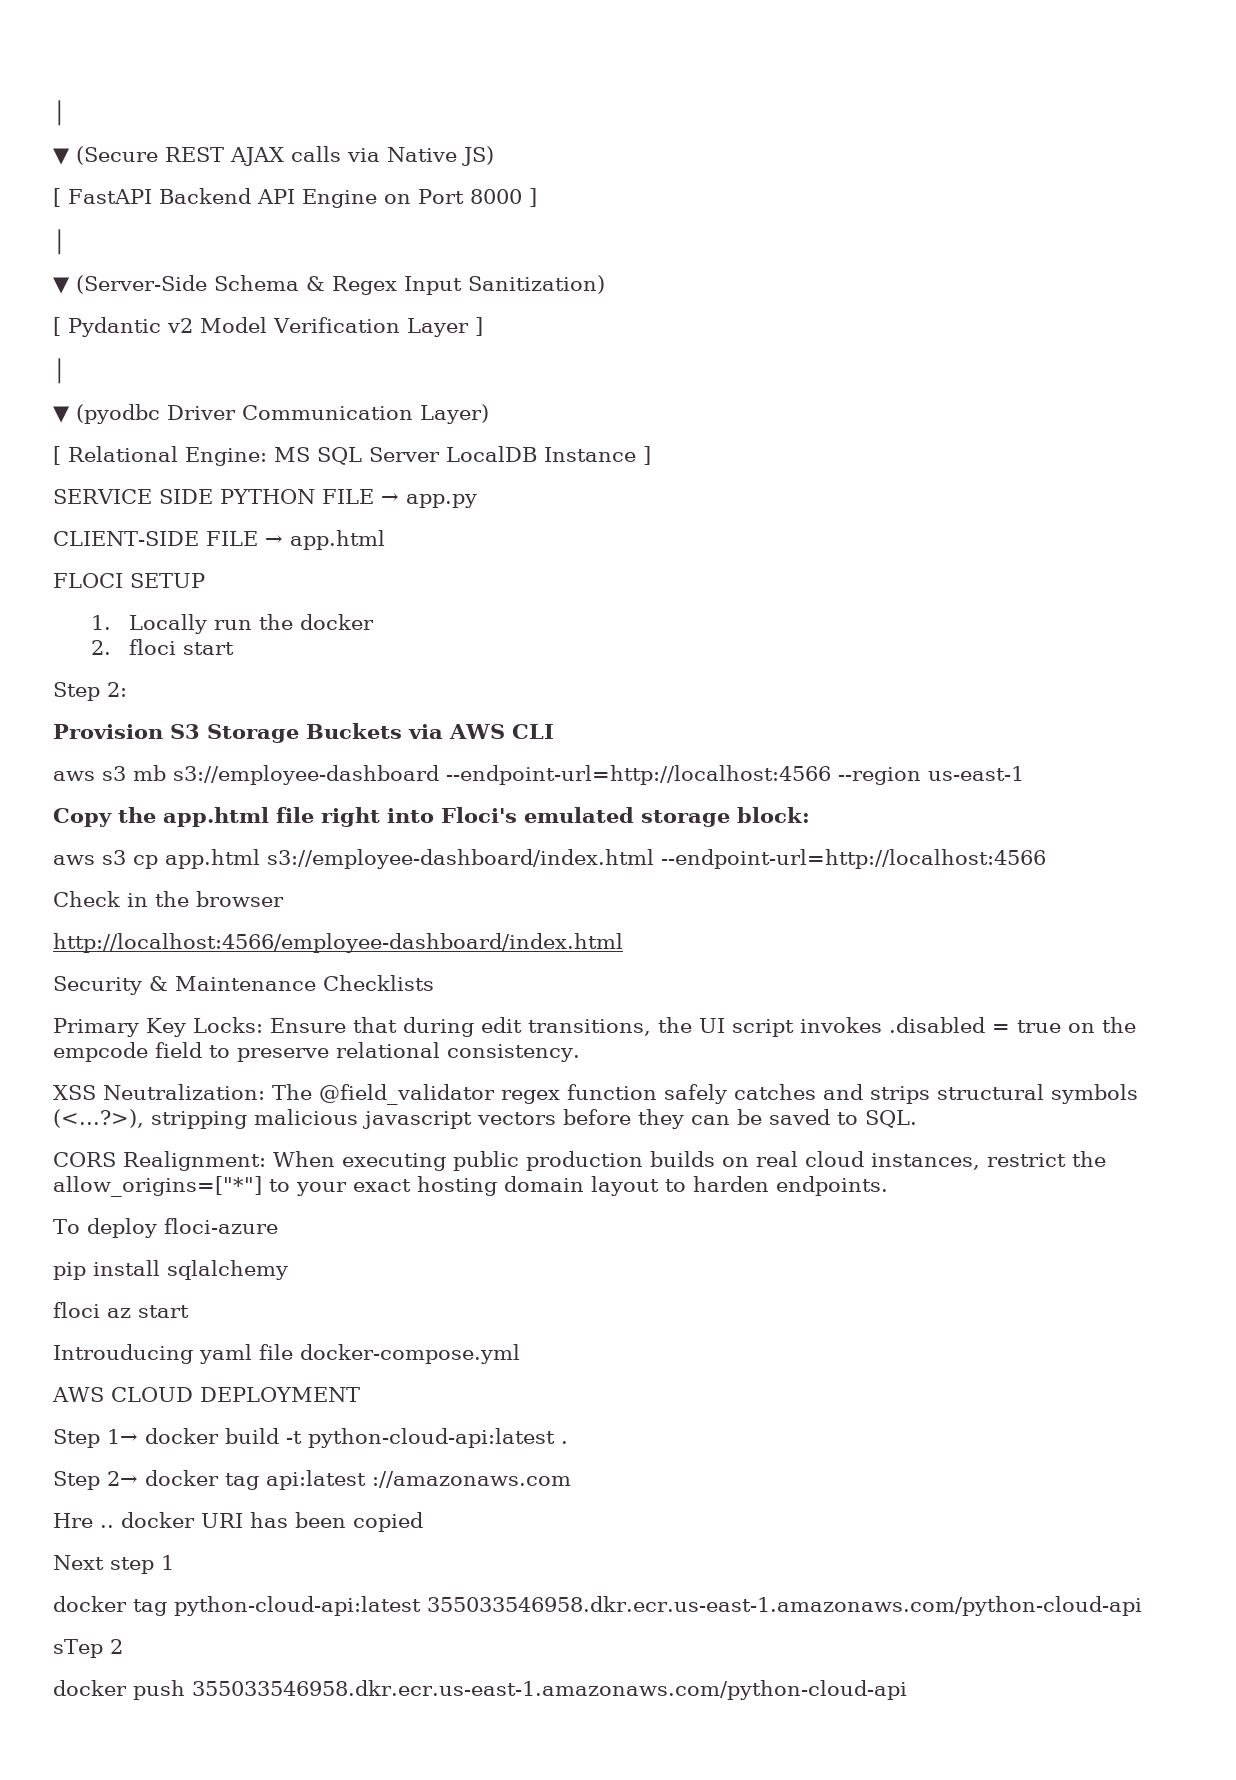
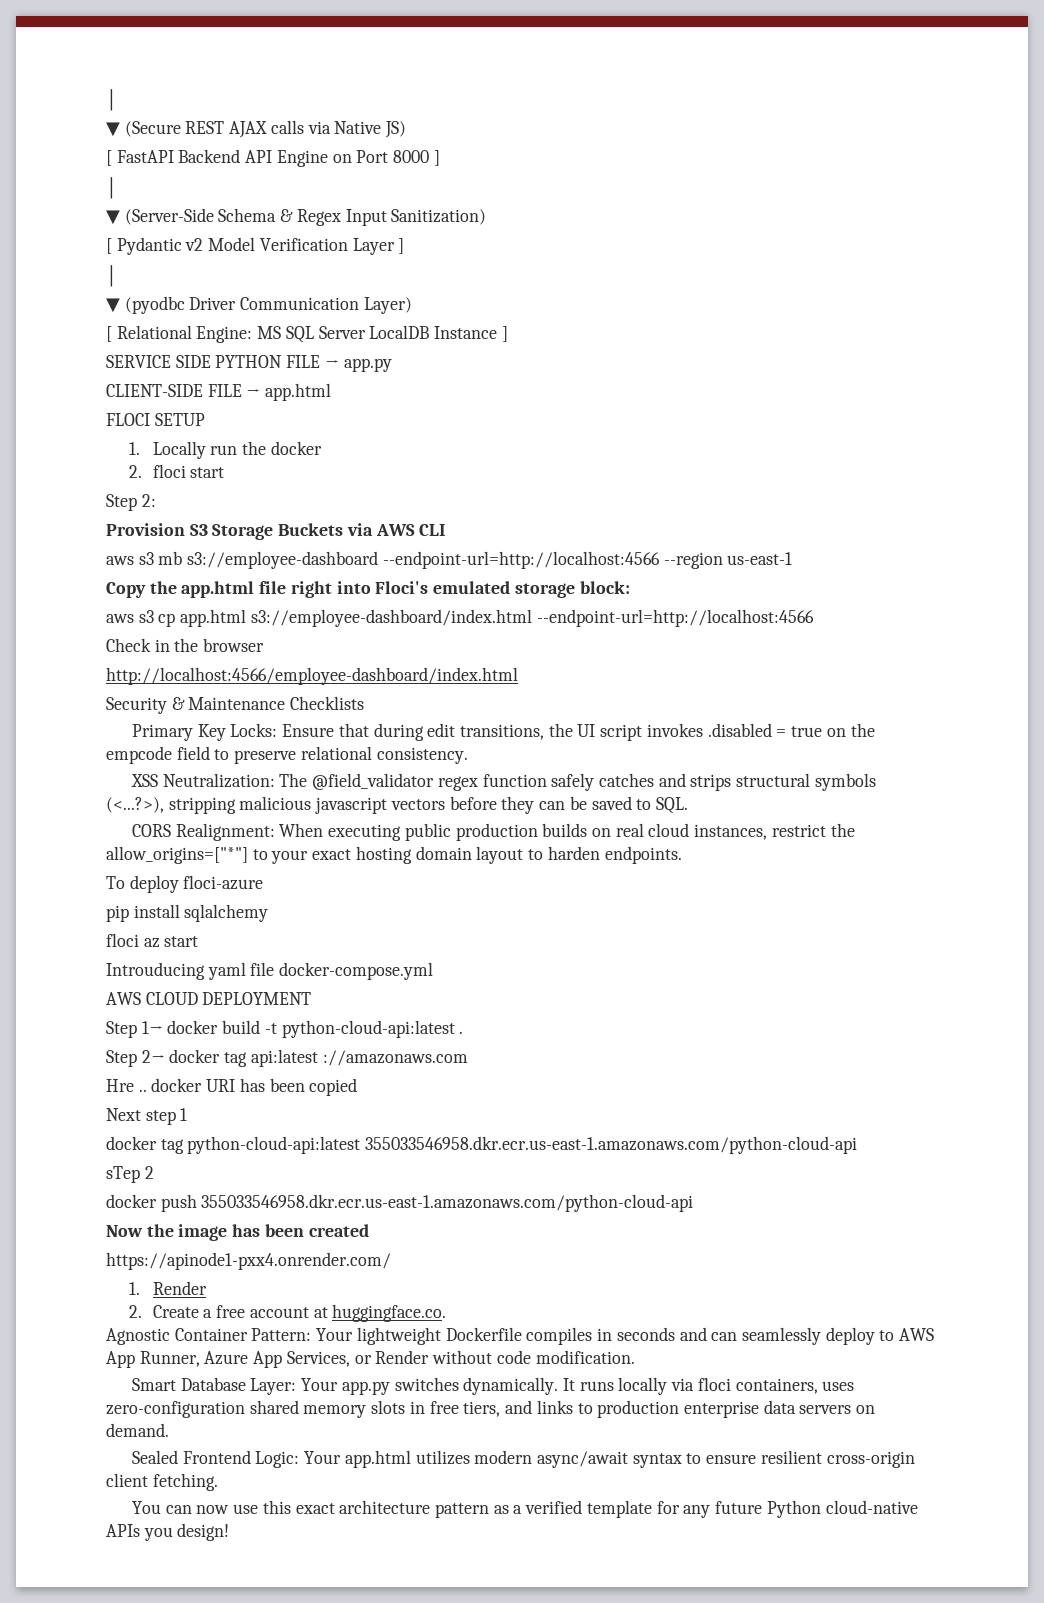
+ Now the image has been created
+ https://apinode1-pxx4.onrender.com/
+ 1. Render
+ 2. Create a free account at huggingface.co.
+ Agnostic Container Pattern: Your lightweight Dockerfile compiles in seconds and can seamlessly deploy to AWS App Runner, Azure App Services, or Render without code modification.
+ Smart Database Layer: Your app.py switches dynamically. It runs locally via floci containers, uses zero-configuration shared memory slots in free tiers, and links to production enterprise data servers on demand.
+ Sealed Frontend Logic: Your app.html utilizes modern async/await syntax to ensure resilient cross-origin client fetching.
+ You can now use this exact architecture pattern as a verified template for any future Python cloud-native APIs you design!

